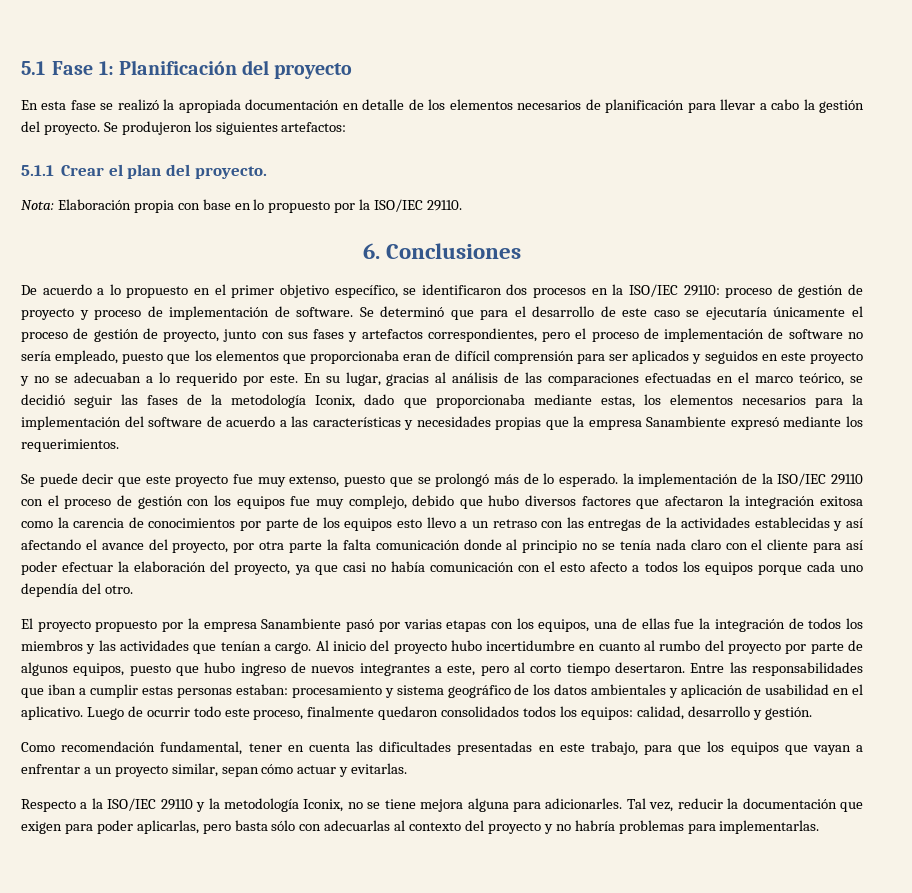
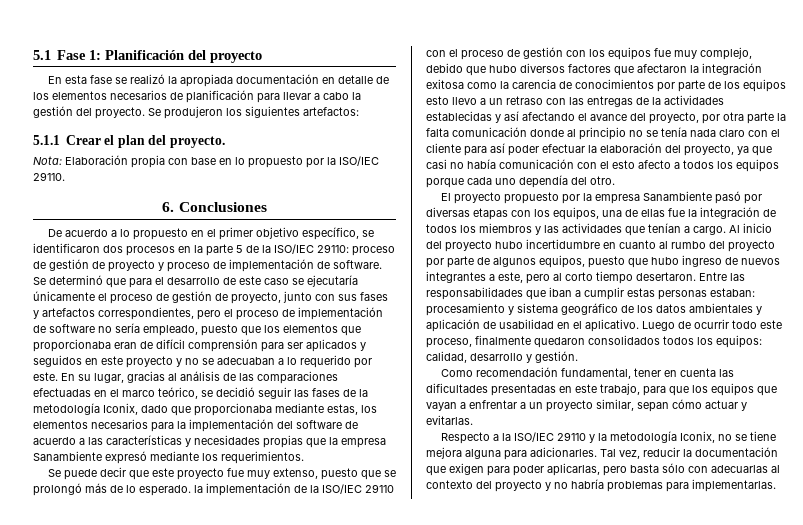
- De acuerdo a lo propuesto en el primer objetivo específico, se identificaron dos procesos en la ISO/IEC 29110: proceso de gestión de proyecto y proceso de implementación de software.
+ De acuerdo a lo propuesto en el primer objetivo específico, se identificaron dos procesos en la parte 5 de la ISO/IEC 29110: proceso de gestión de proyecto y proceso de implementación de software.
- El proyecto propuesto por la empresa Sanambiente pasó por varias etapas con los equipos, una de ellas fue la integración de todos los miembros y las actividades que tenían a cargo.
+ El proyecto propuesto por la empresa Sanambiente pasó por diversas etapas con los equipos, una de ellas fue la integración de todos los miembros y las actividades que tenían a cargo.

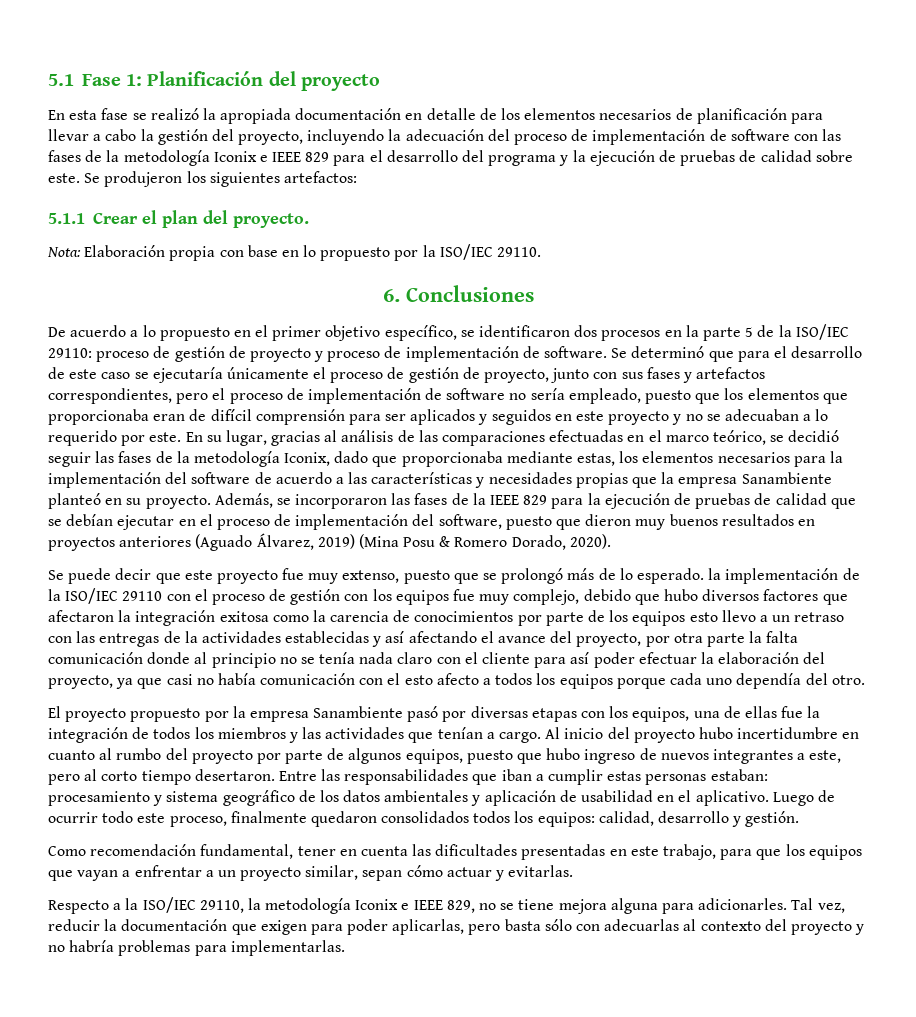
- En esta fase se realizó la apropiada documentación en detalle de los elementos necesarios de planificación para llevar a cabo la gestión del proyecto.
+ En esta fase se realizó la apropiada documentación en detalle de los elementos necesarios de planificación para llevar a cabo la gestión del proyecto, incluyendo la adecuación del proceso de implementación de software con las fases de la metodología Iconix e IEEE 829 para el desarrollo del programa y la ejecución de pruebas de calidad sobre este.
- En su lugar, gracias al análisis de las comparaciones efectuadas en el marco teórico, se decidió seguir las fases de la metodología Iconix, dado que proporcionaba mediante estas, los elementos necesarios para la implementación del software de acuerdo a las características y necesidades propias que la empresa Sanambiente expresó mediante los requerimientos.
+ En su lugar, gracias al análisis de las comparaciones efectuadas en el marco teórico, se decidió seguir las fases de la metodología Iconix, dado que proporcionaba mediante estas, los elementos necesarios para la implementación del software de acuerdo a las características y necesidades propias que la empresa Sanambiente planteó en su proyecto. Además, se incorporaron las fases de la IEEE 829 para la ejecución de pruebas de calidad que se debían ejecutar en el proceso de implementación del software, puesto que dieron muy buenos resultados en proyectos anteriores (Aguado Álvarez, 2019) (Mina Posu & Romero Dorado, 2020).
- Respecto a la ISO/IEC 29110 y la metodología Iconix, no se tiene mejora alguna para adicionarles.
+ Respecto a la ISO/IEC 29110, la metodología Iconix e IEEE 829, no se tiene mejora alguna para adicionarles.

